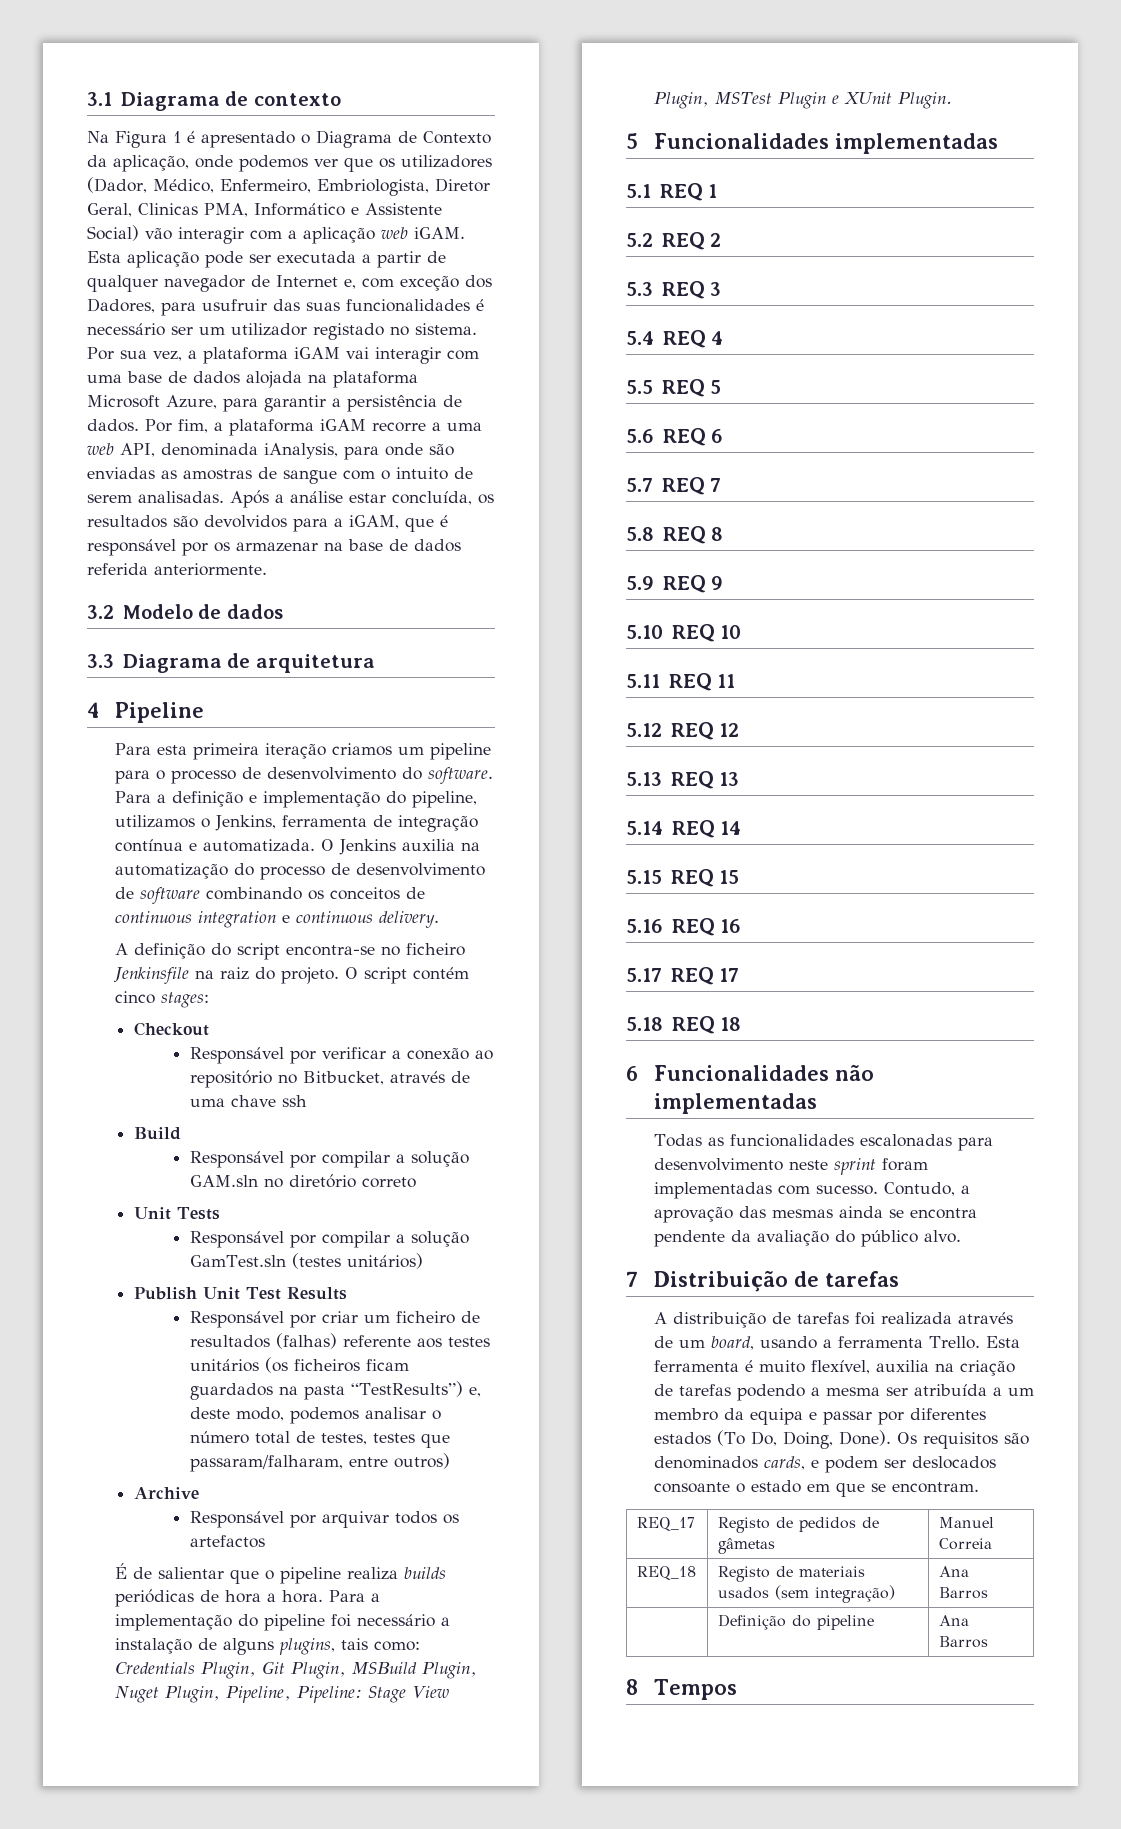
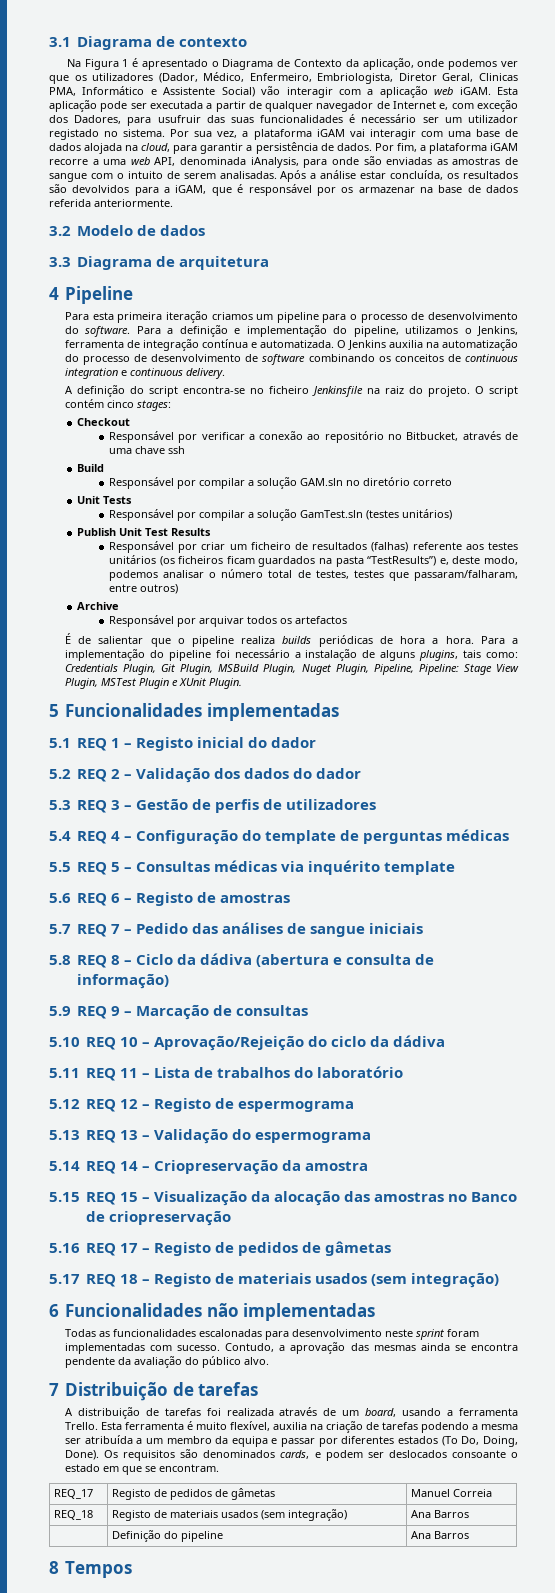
- Por sua vez, a plataforma iGAM vai interagir com uma base de dados alojada na plataforma Microsoft Azure, para garantir a persistência de dados.
+ Por sua vez, a plataforma iGAM vai interagir com uma base de dados alojada na cloud, para garantir a persistência de dados.
- 5.1 REQ 1
- 5.2 REQ 2
- 5.3 REQ 3
- 5.4 REQ 4
- 5.5 REQ 5
+ 5.1 REQ 1 – Registo inicial do dador
+ 5.2 REQ 2 – Validação dos dados do dador
+ 5.3 REQ 3 – Gestão de perfis de utilizadores
+ 5.4 REQ 4 – Configuração do template de perguntas médicas
+ 5.5 REQ 5 – Consultas médicas via inquérito template
- 5.6 REQ 6
+ 5.6 REQ 6 – Registo de amostras
- 5.7 REQ 7
- 5.8 REQ 8
+ 5.7 REQ 7 – Pedido das análises de sangue iniciais
+ 5.8 REQ 8 – Ciclo da dádiva (abertura e consulta de informação)
- 5.9 REQ 9
+ 5.9 REQ 9 – Marcação de consultas
- 5.10 REQ 10
- 5.11 REQ 11
+ 5.10 REQ 10 – Aprovação/Rejeição do ciclo da dádiva
+ 5.11 REQ 11 – Lista de trabalhos do laboratório
- 5.12 REQ 12
+ 5.12 REQ 12 – Registo de espermograma
- 5.13 REQ 13
+ 5.13 REQ 13 – Validação do espermograma
- 5.14 REQ 14
+ 5.14 REQ 14 – Criopreservação da amostra
- 5.15 REQ 15
- 5.16 REQ 16
- 5.17 REQ 17
- 5.18 REQ 18
+ 5.15 REQ 15 – Visualização da alocação das amostras no Banco de criopreservação
+ 5.16 REQ 17 – Registo de pedidos de gâmetas
+ 5.17 REQ 18 – Registo de materiais usados (sem integração)

